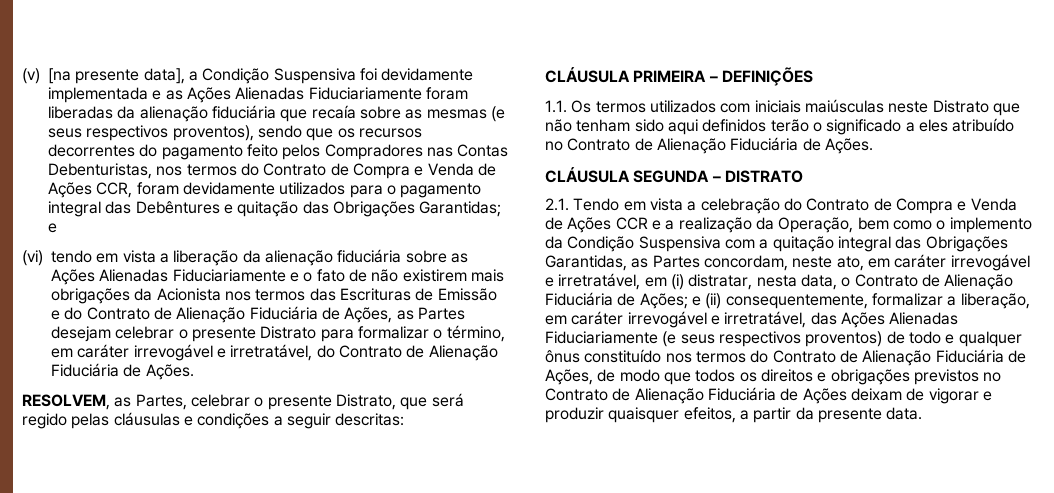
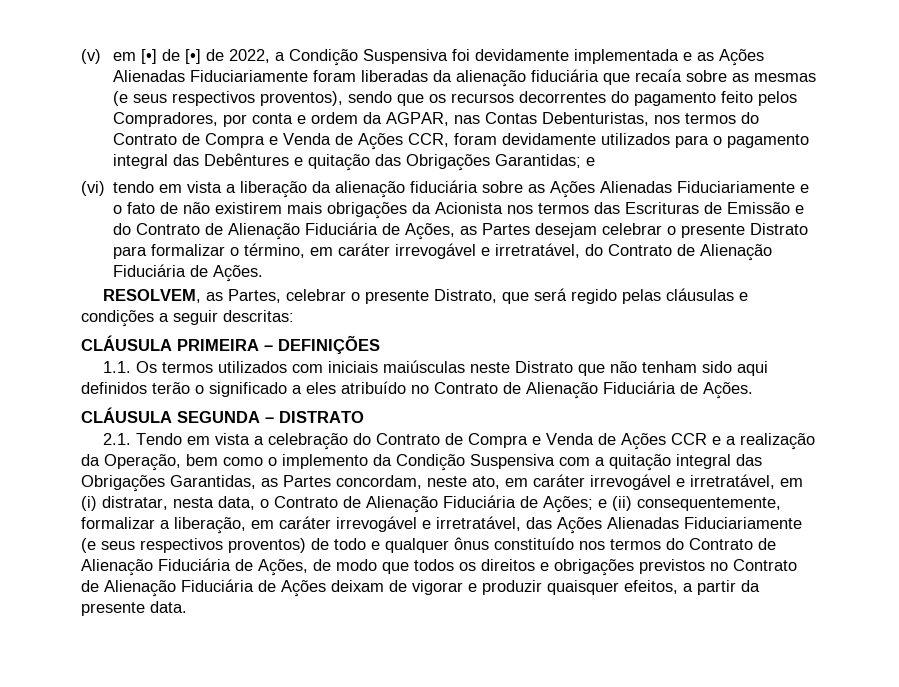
- (v) [na presente data], a Condição Suspensiva foi devidamente implementada e as Ações Alienadas Fiduciariamente foram liberadas da alienação fiduciária que recaía sobre as mesmas (e seus respectivos proventos), sendo que os recursos decorrentes do pagamento feito pelos Compradores nas Contas Debenturistas, nos termos do Contrato de Compra e Venda de Ações CCR, foram devidamente utilizados para o pagamento integral das Debêntures e quitação das Obrigações Garantidas;
+ (v) em [•] de [•] de 2022, a Condição Suspensiva foi devidamente implementada e as Ações Alienadas Fiduciariamente foram liberadas da alienação fiduciária que recaía sobre as mesmas (e seus respectivos proventos), sendo que os recursos decorrentes do pagamento feito pelos Compradores, por conta e ordem da AGPAR, nas Contas Debenturistas, nos termos do Contrato de Compra e Venda de Ações CCR, foram devidamente utilizados para o pagamento integral das Debêntures e quitação das Obrigações Garantidas;

